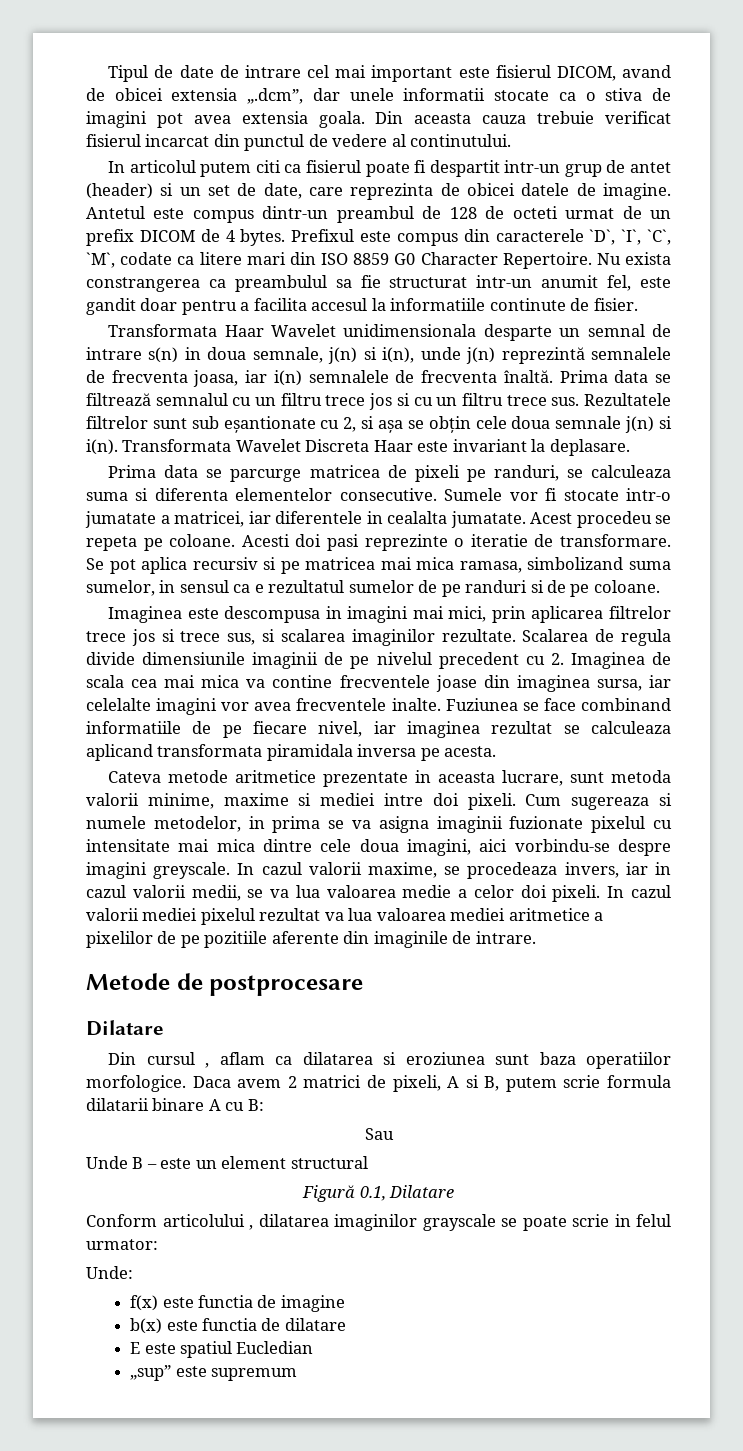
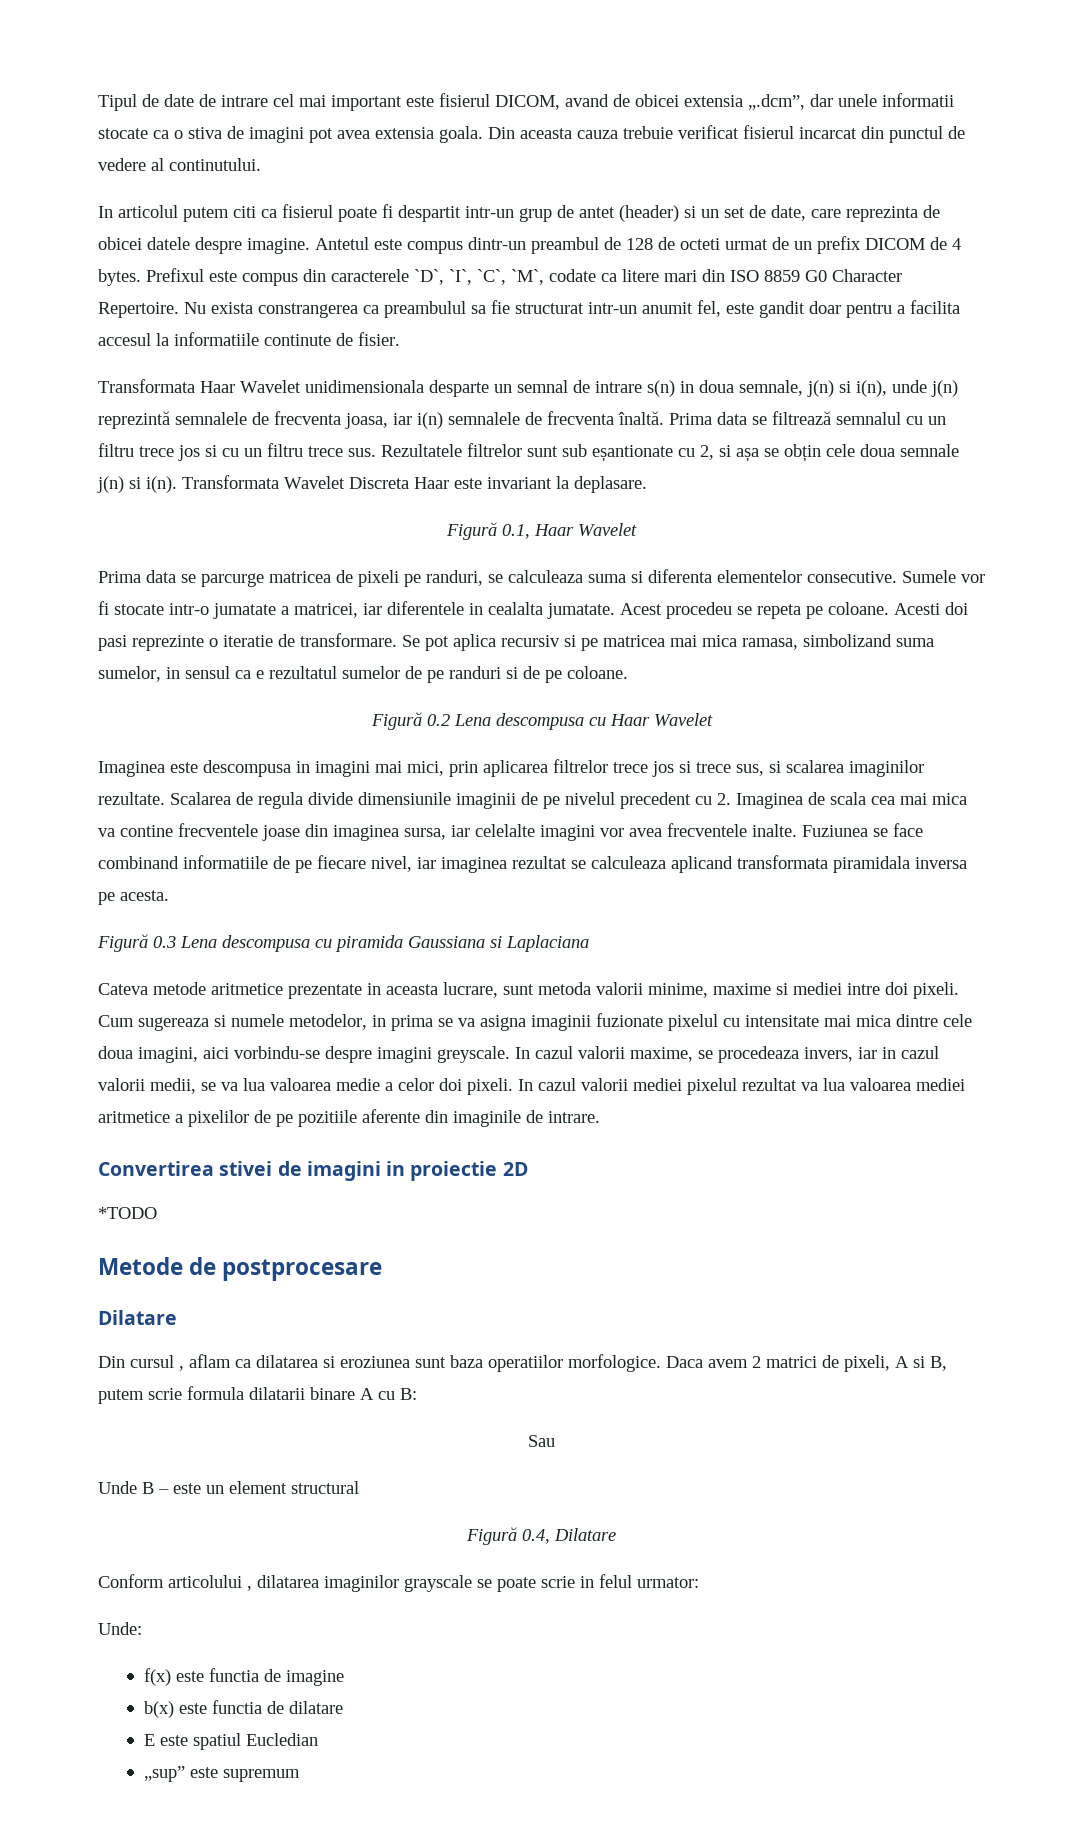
- In articolul putem citi ca fisierul poate fi despartit intr-un grup de antet (header) si un set de date, care reprezinta de obicei datele de imagine.
+ In articolul putem citi ca fisierul poate fi despartit intr-un grup de antet (header) si un set de date, care reprezinta de obicei datele despre imagine.
+ Figură 0.1, Haar Wavelet
+ Figură 0.2 Lena descompusa cu Haar Wavelet
+ Figură 0.3 Lena descompusa cu piramida Gaussiana si Laplaciana
+ Convertirea stivei de imagini in proiectie 2D
+ *TODO
- Figură 0.1, Dilatare
+ Figură 0.4, Dilatare

